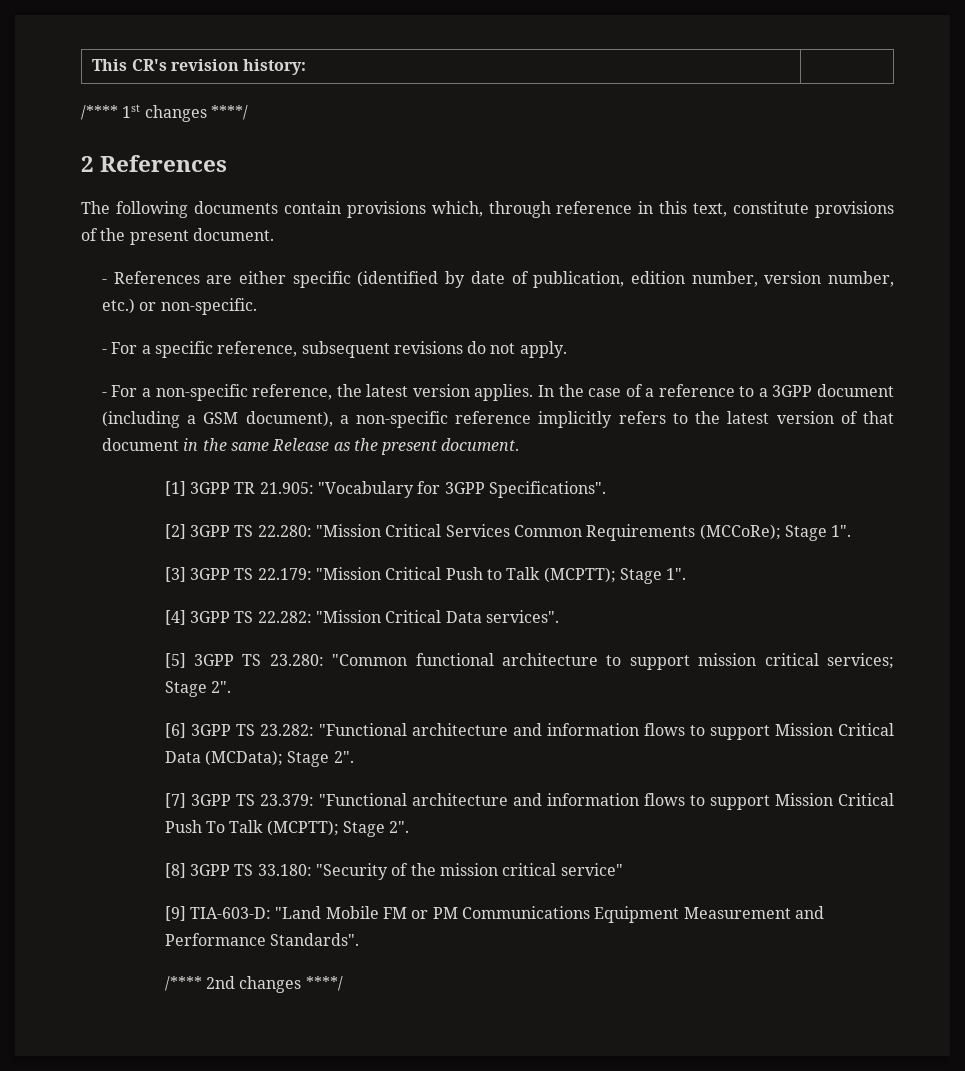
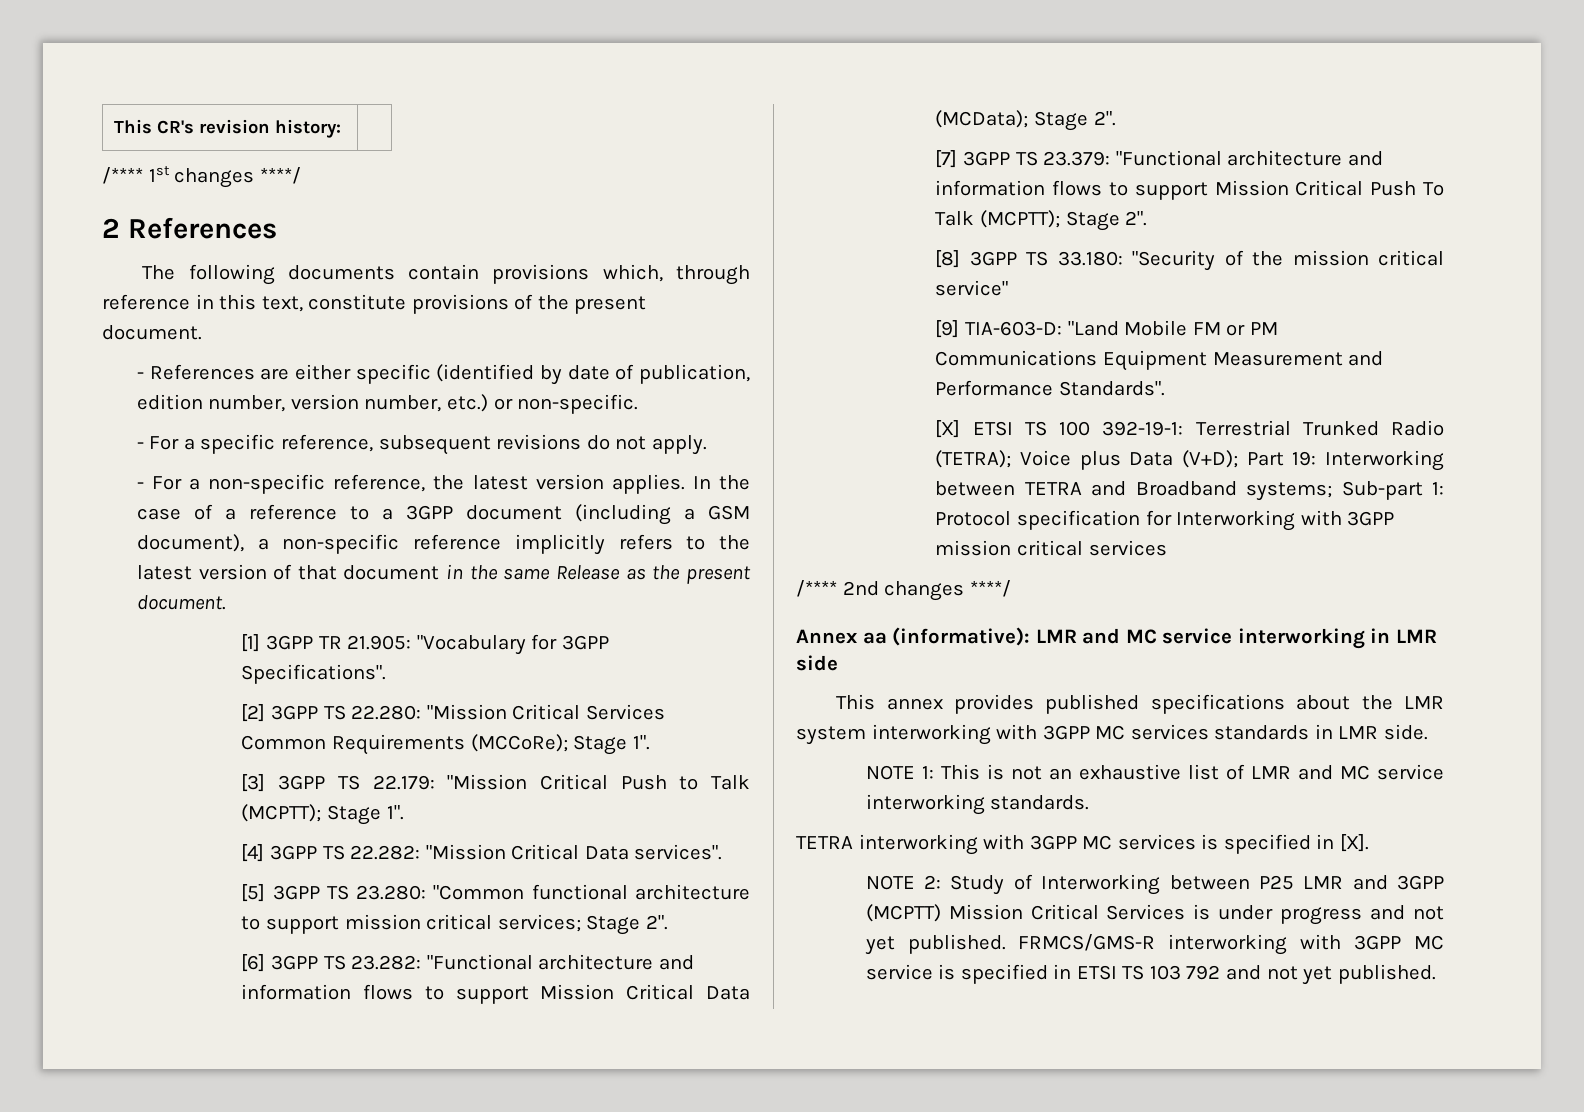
+ [X] ETSI TS 100 392-19-1: Terrestrial Trunked Radio (TETRA); Voice plus Data (V+D); Part 19: Interworking between TETRA and Broadband systems; Sub-part 1: Protocol specification for Interworking with 3GPP mission critical services
  /**** 2nd changes ****/
+ Annex aa (informative): LMR and MC service interworking in LMR side
+ This annex provides published specifications about the LMR system interworking with 3GPP MC services standards in LMR side.
+ NOTE 1: This is not an exhaustive list of LMR and MC service interworking standards.
+ TETRA interworking with 3GPP MC services is specified in [X].
+ NOTE 2: Study of Interworking between P25 LMR and 3GPP (MCPTT) Mission Critical Services is under progress and not yet published. FRMCS/GMS-R interworking with 3GPP MC service is specified in ETSI TS 103 792 and not yet published.

